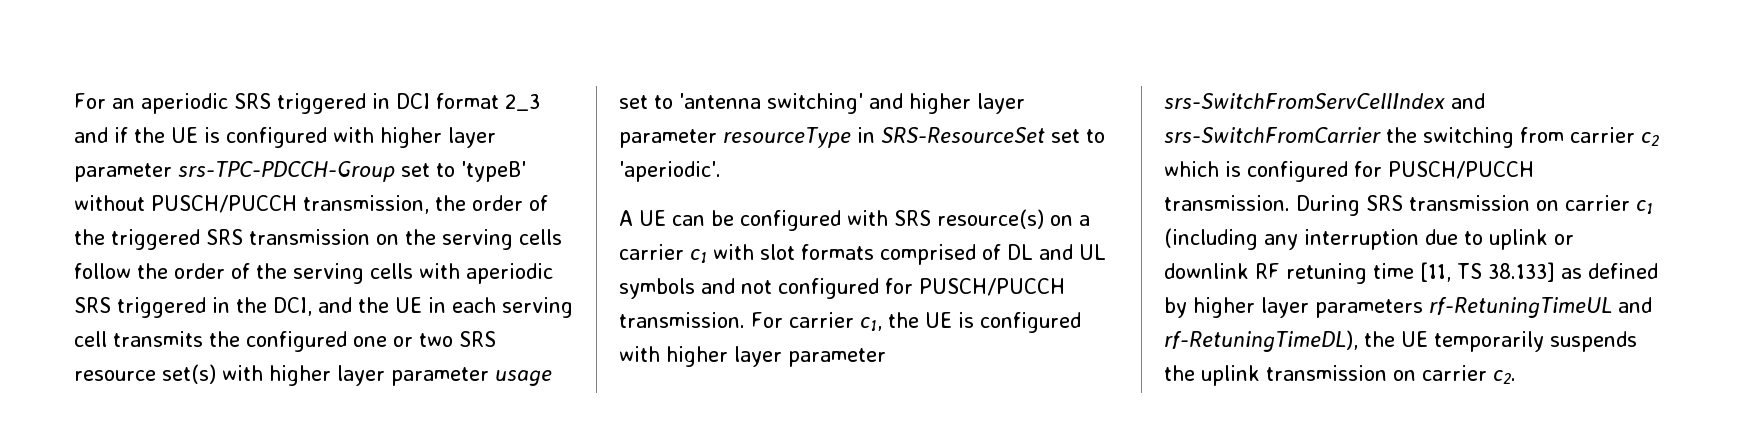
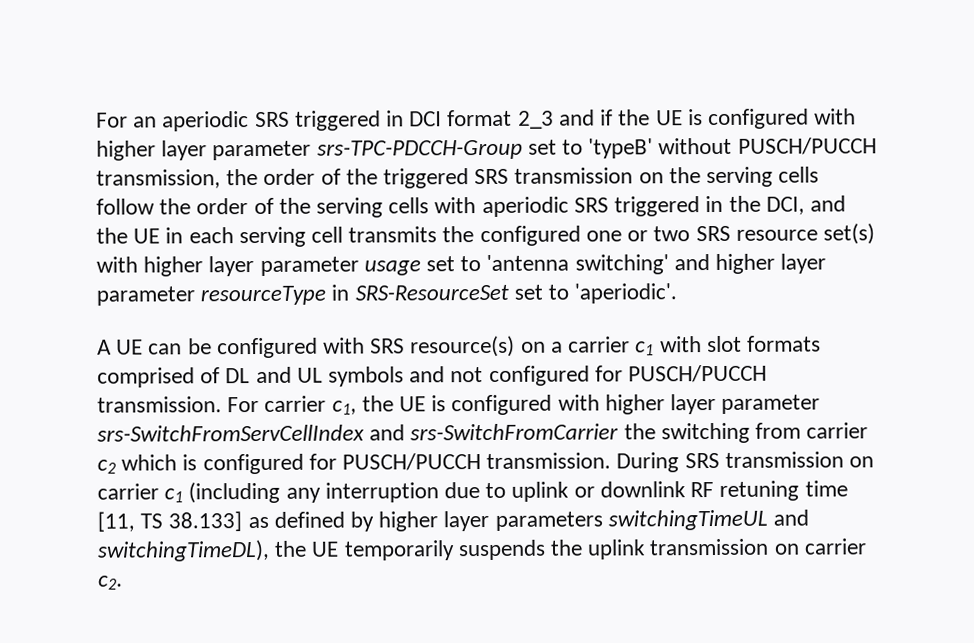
- During SRS transmission on carrier c1 (including any interruption due to uplink or downlink RF retuning time [11, TS 38.133] as defined by higher layer parameters rf-RetuningTimeUL and rf-RetuningTimeDL), the UE temporarily suspends the uplink transmission on carrier c2.
+ During SRS transmission on carrier c1 (including any interruption due to uplink or downlink RF retuning time [11, TS 38.133] as defined by higher layer parameters switchingTimeUL and switchingTimeDL), the UE temporarily suspends the uplink transmission on carrier c2.

